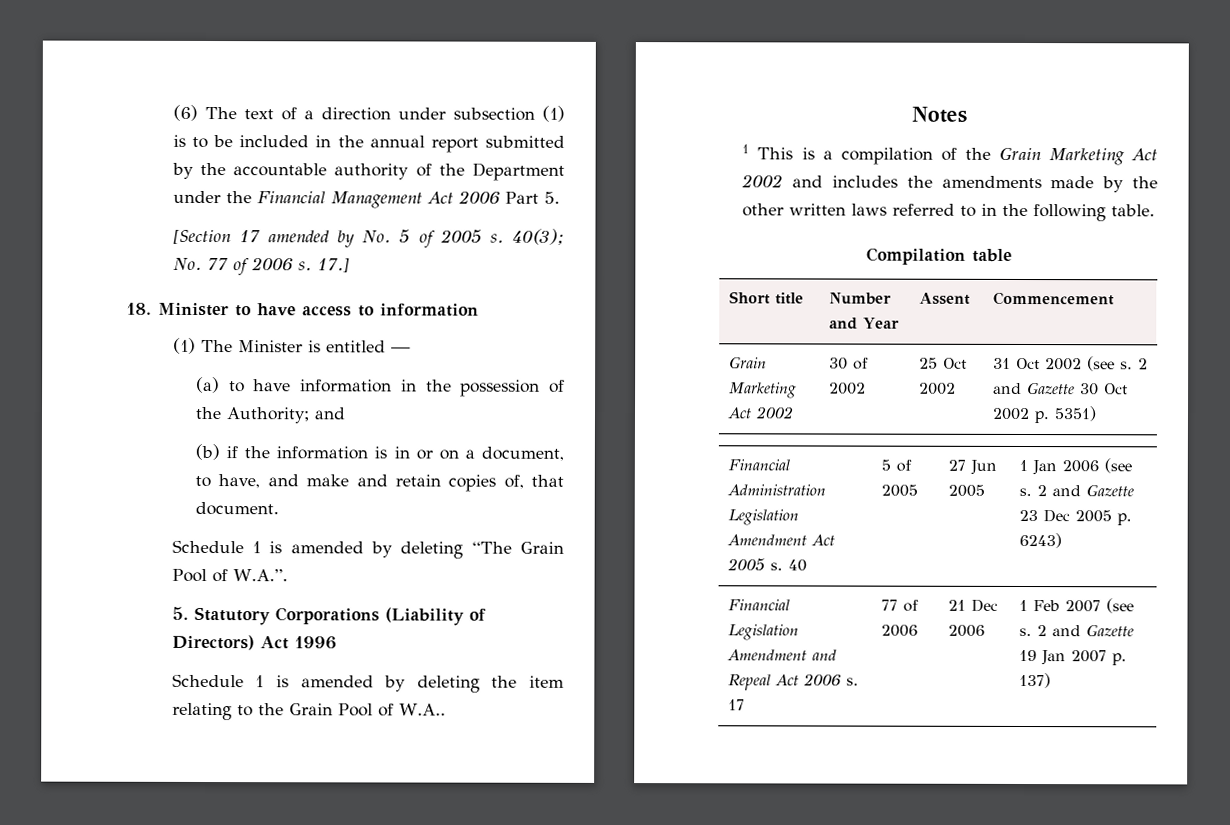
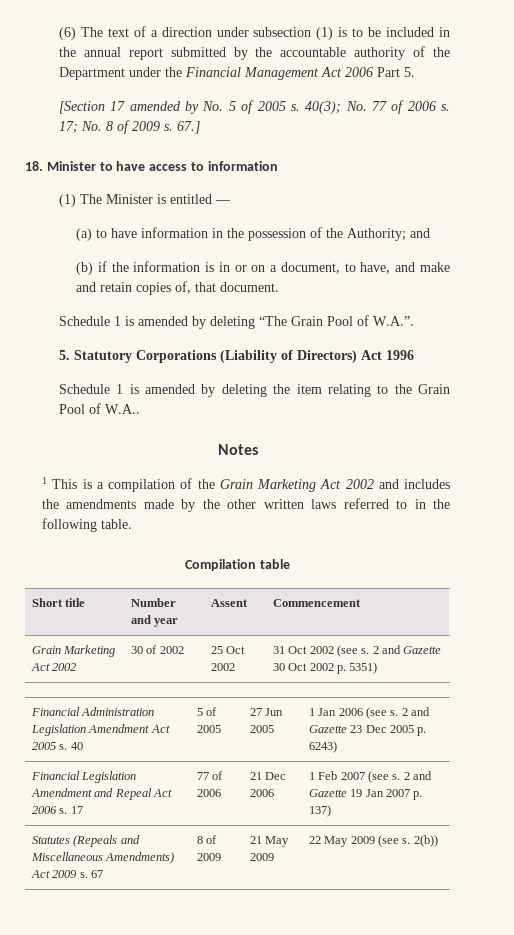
- 17.]
+ 17; No. 8 of 2009 s. 67.]
- Short title | Number and Year | Assent | Commencement
+ Short title | Number and year | Assent | Commencement
+ Statutes (Repeals and Miscellaneous Amendments) Act 2009 s. 67 | 8 of 2009 | 21 May 2009 | 22 May 2009 (see s. 2(b))

